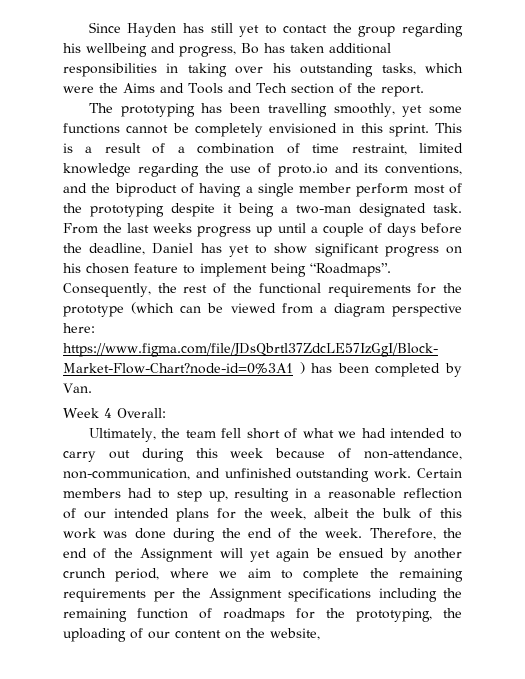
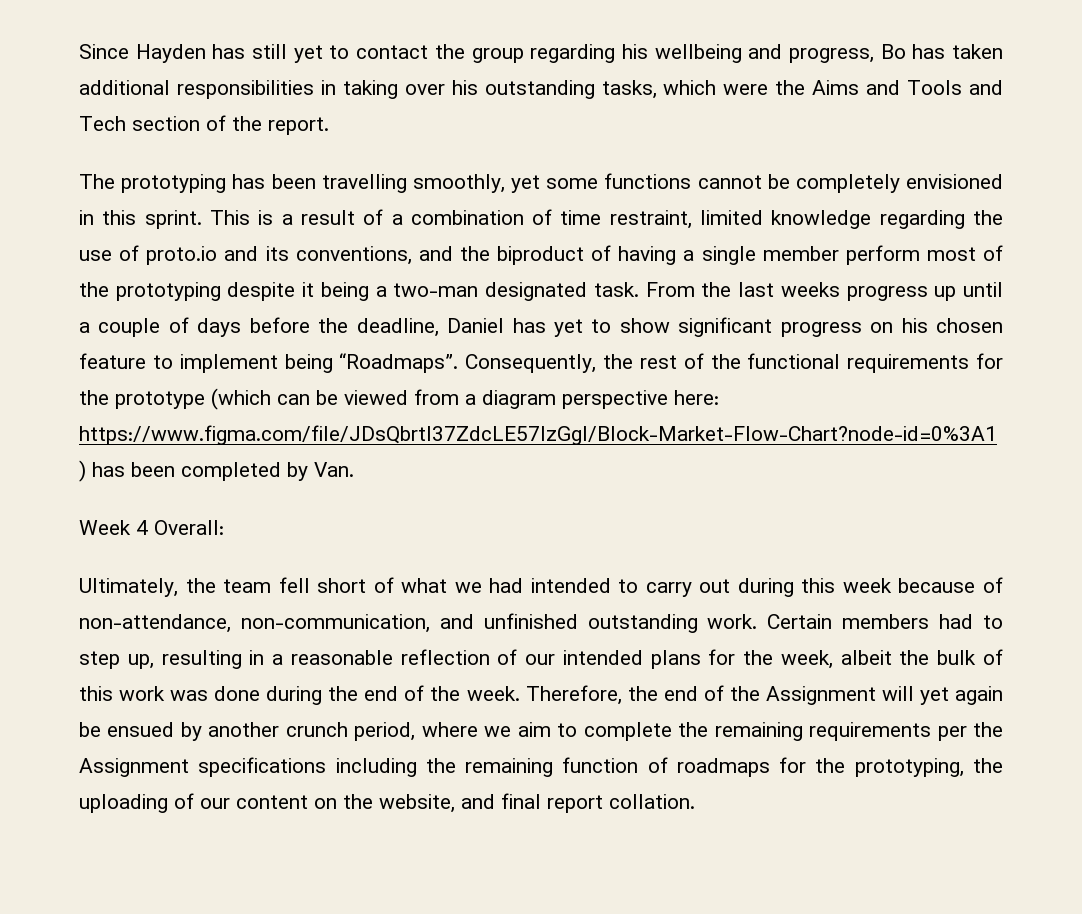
- Therefore, the end of the Assignment will yet again be ensued by another crunch period, where we aim to complete the remaining requirements per the Assignment specifications including the remaining function of roadmaps for the prototyping, the uploading of our content on the website,
+ Therefore, the end of the Assignment will yet again be ensued by another crunch period, where we aim to complete the remaining requirements per the Assignment specifications including the remaining function of roadmaps for the prototyping, the uploading of our content on the website, and final report collation.

